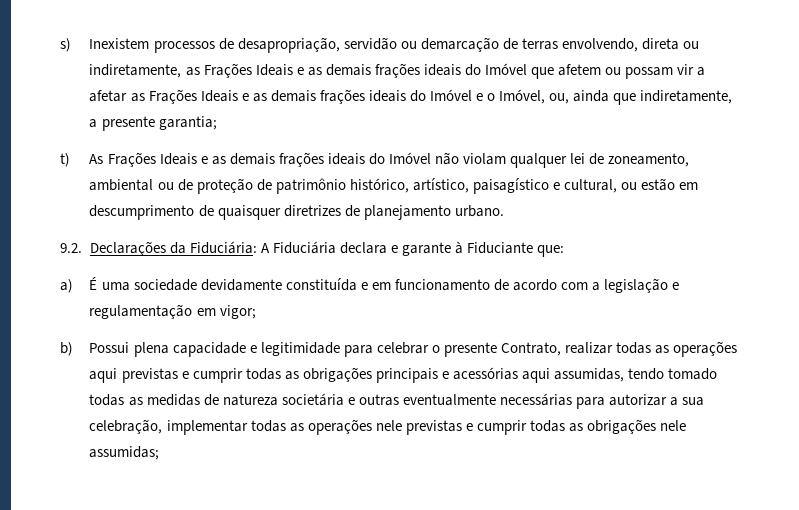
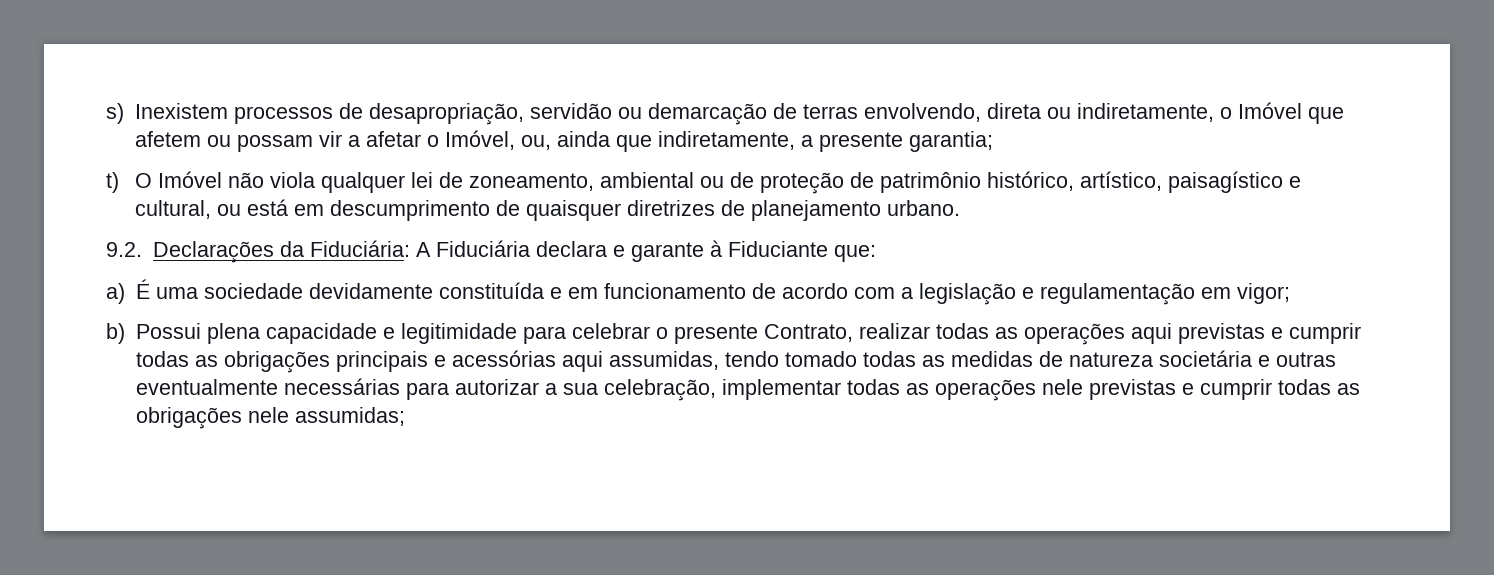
- s) Inexistem processos de desapropriação, servidão ou demarcação de terras envolvendo, direta ou indiretamente, as Frações Ideais e as demais frações ideais do Imóvel que afetem ou possam vir a afetar as Frações Ideais e as demais frações ideais do Imóvel e o Imóvel, ou, ainda que indiretamente, a presente garantia;
+ s) Inexistem processos de desapropriação, servidão ou demarcação de terras envolvendo, direta ou indiretamente, o Imóvel que afetem ou possam vir a afetar o Imóvel, ou, ainda que indiretamente, a presente garantia;
- t) As Frações Ideais e as demais frações ideais do Imóvel não violam qualquer lei de zoneamento, ambiental ou de proteção de patrimônio histórico, artístico, paisagístico e cultural, ou estão em descumprimento de quaisquer diretrizes de planejamento urbano.
+ t) O Imóvel não viola qualquer lei de zoneamento, ambiental ou de proteção de patrimônio histórico, artístico, paisagístico e cultural, ou está em descumprimento de quaisquer diretrizes de planejamento urbano.

